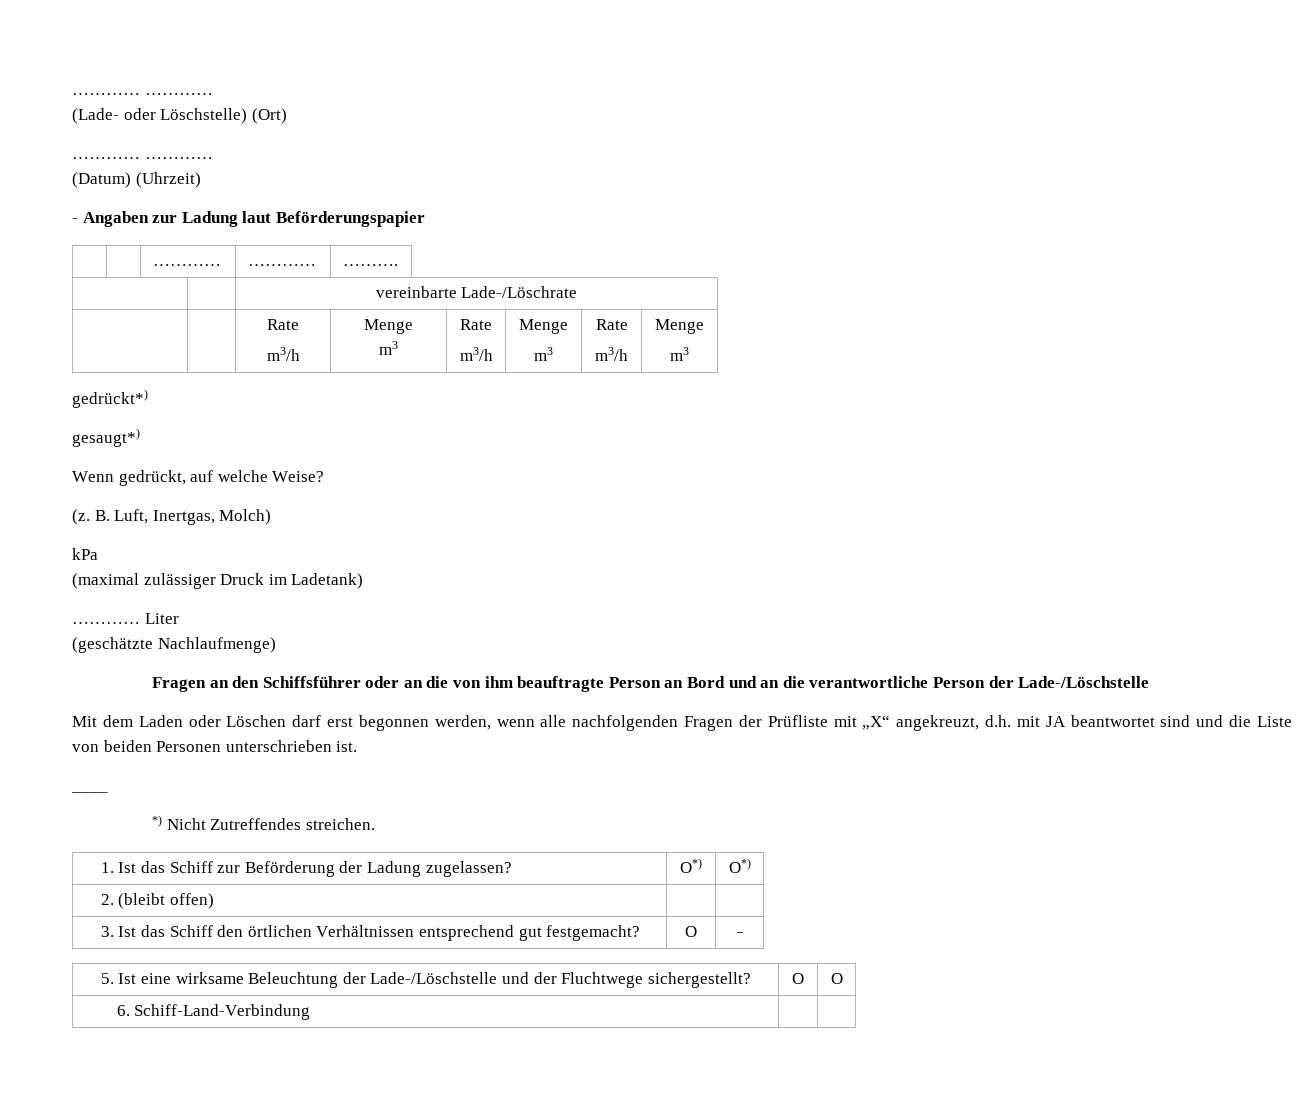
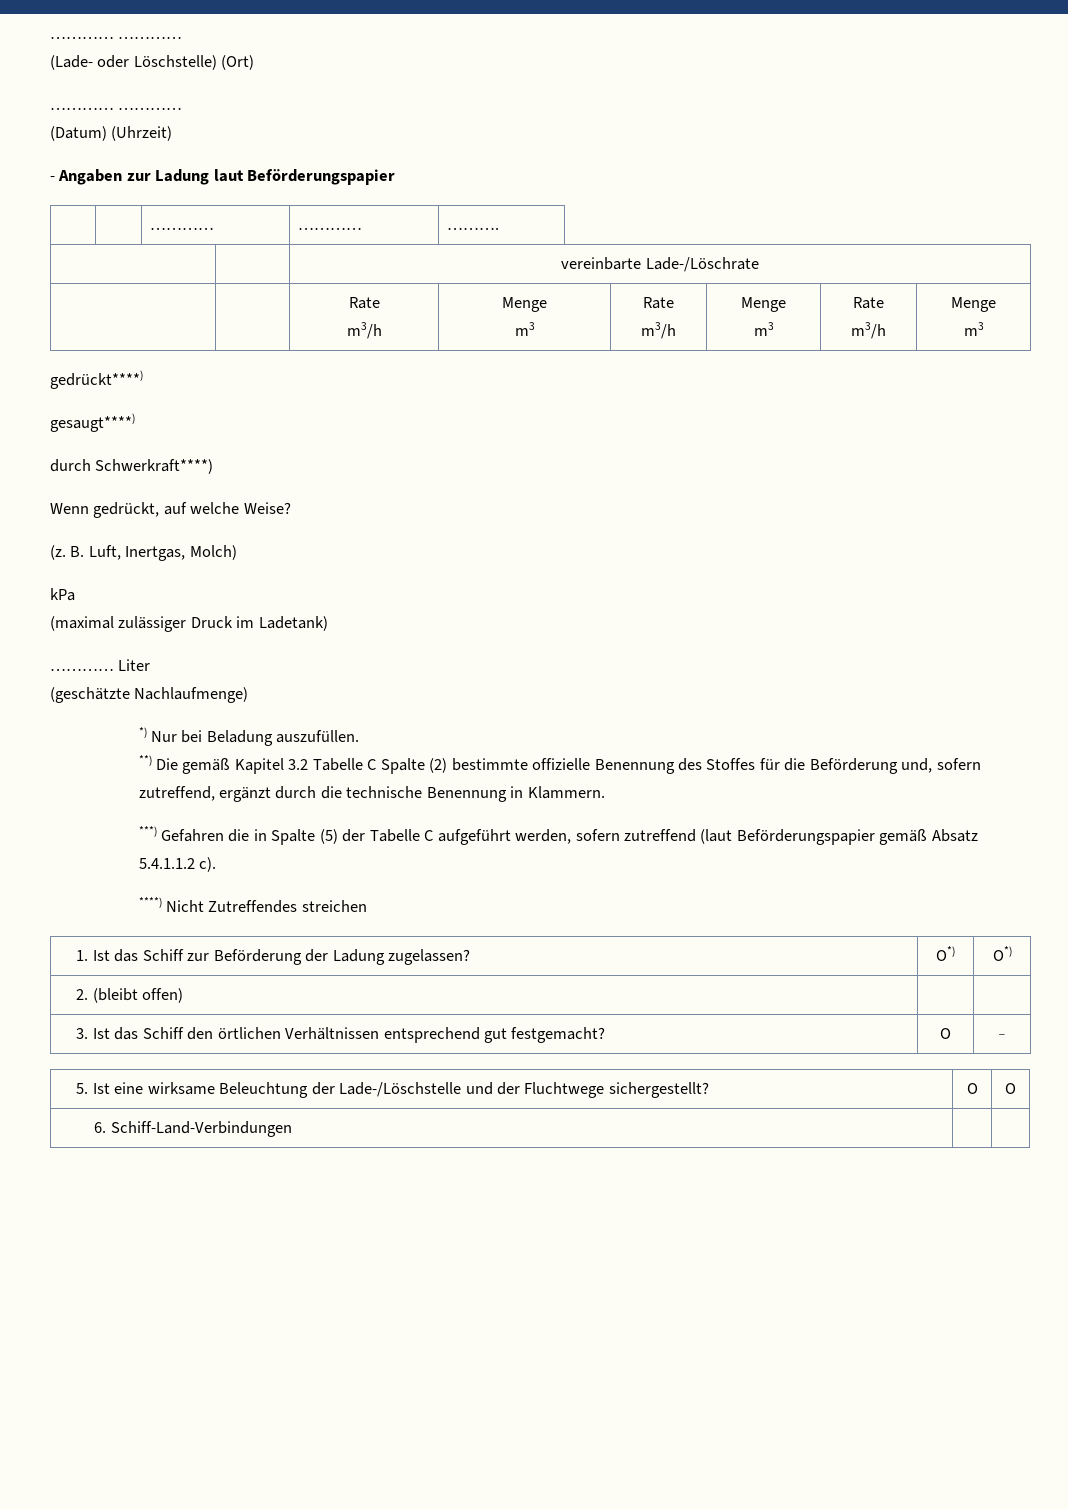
- gedrückt*)
- gesaugt*)
+ gedrückt****)
+ gesaugt****)
+ durch Schwerkraft****)
- Fragen an den Schiffsführer oder an die von ihm beauftragte Person an Bord und an die verantwortliche Person der Lade-/Löschstelle
- Mit dem Laden oder Löschen darf erst begonnen werden, wenn alle nachfolgenden Fragen der Prüfliste mit „X“ angekreuzt, d.h. mit JA beantwortet sind und die Liste von beiden Personen unterschrieben ist.
- ____
- *) Nicht Zutreffendes streichen.
+ *) Nur bei Beladung auszufüllen.
+ **) Die gemäß Kapitel 3.2 Tabelle C Spalte (2) bestimmte offizielle Benennung des Stoffes für die Beförderung und, sofern zutreffend, ergänzt durch die technische Benennung in Klammern.
+ ***) Gefahren die in Spalte (5) der Tabelle C aufgeführt werden, sofern zutreffend (laut Beförderungspapier gemäß Absatz 5.4.1.1.2 c).
+ ****) Nicht Zutreffendes streichen
- 6. Schiff-Land-Verbindung | |
+ 6. Schiff-Land-Verbindungen | |

